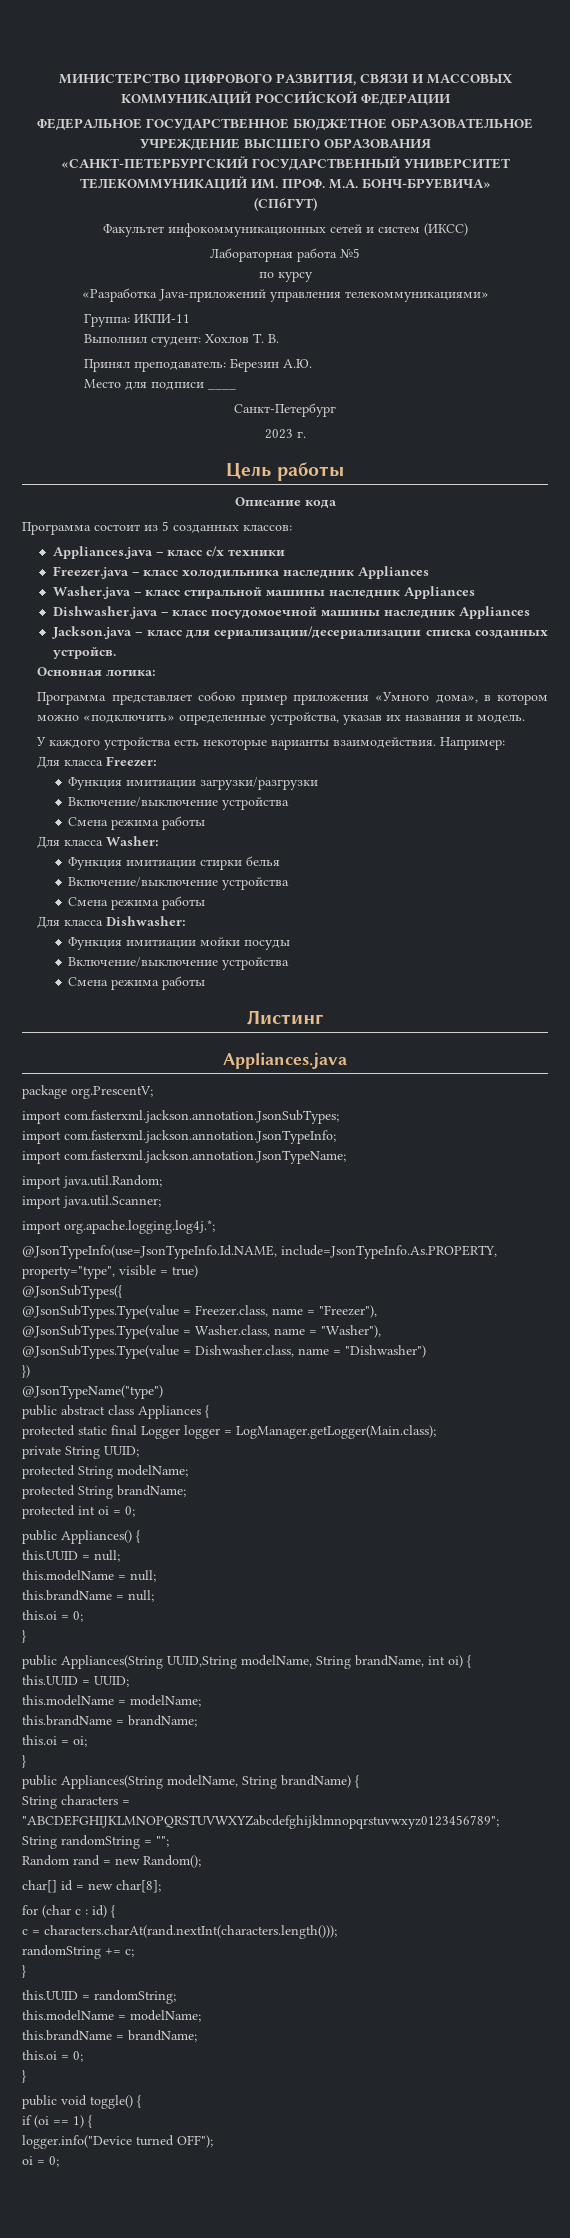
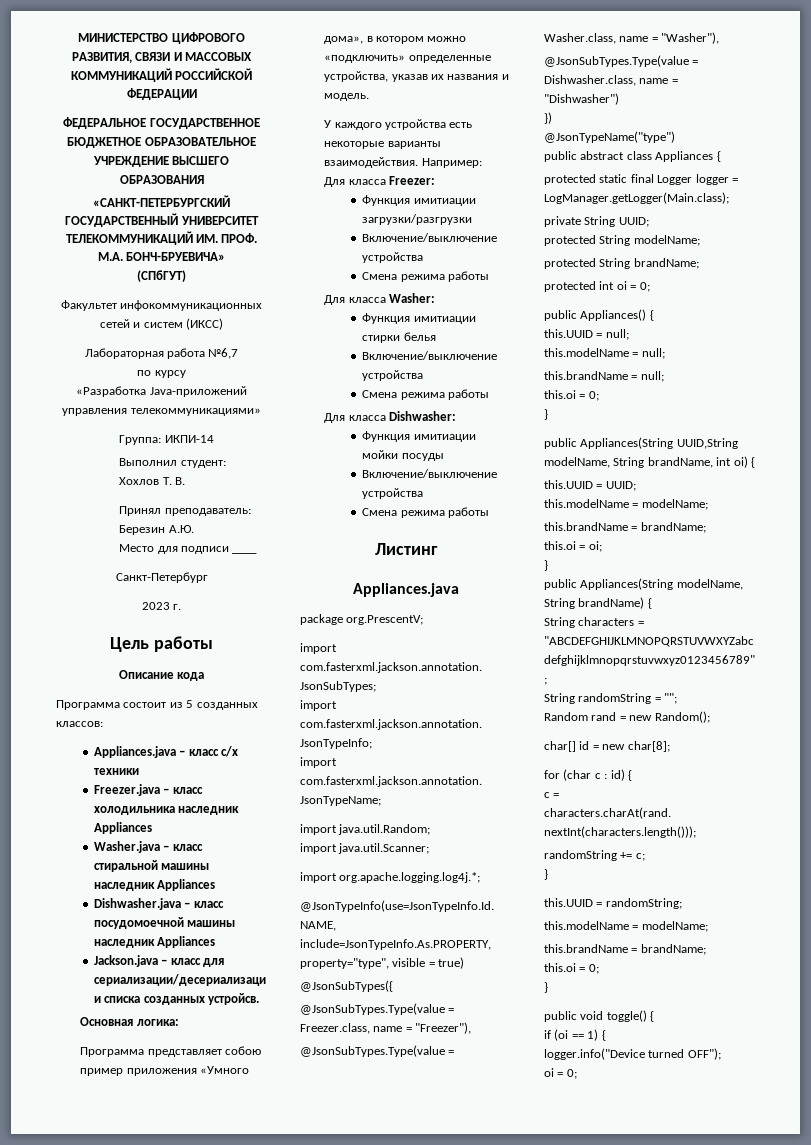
- Лабораторная работа №5
+ Лабораторная работа №6,7
- Группа: ИКПИ-11
+ Группа: ИКПИ-14

